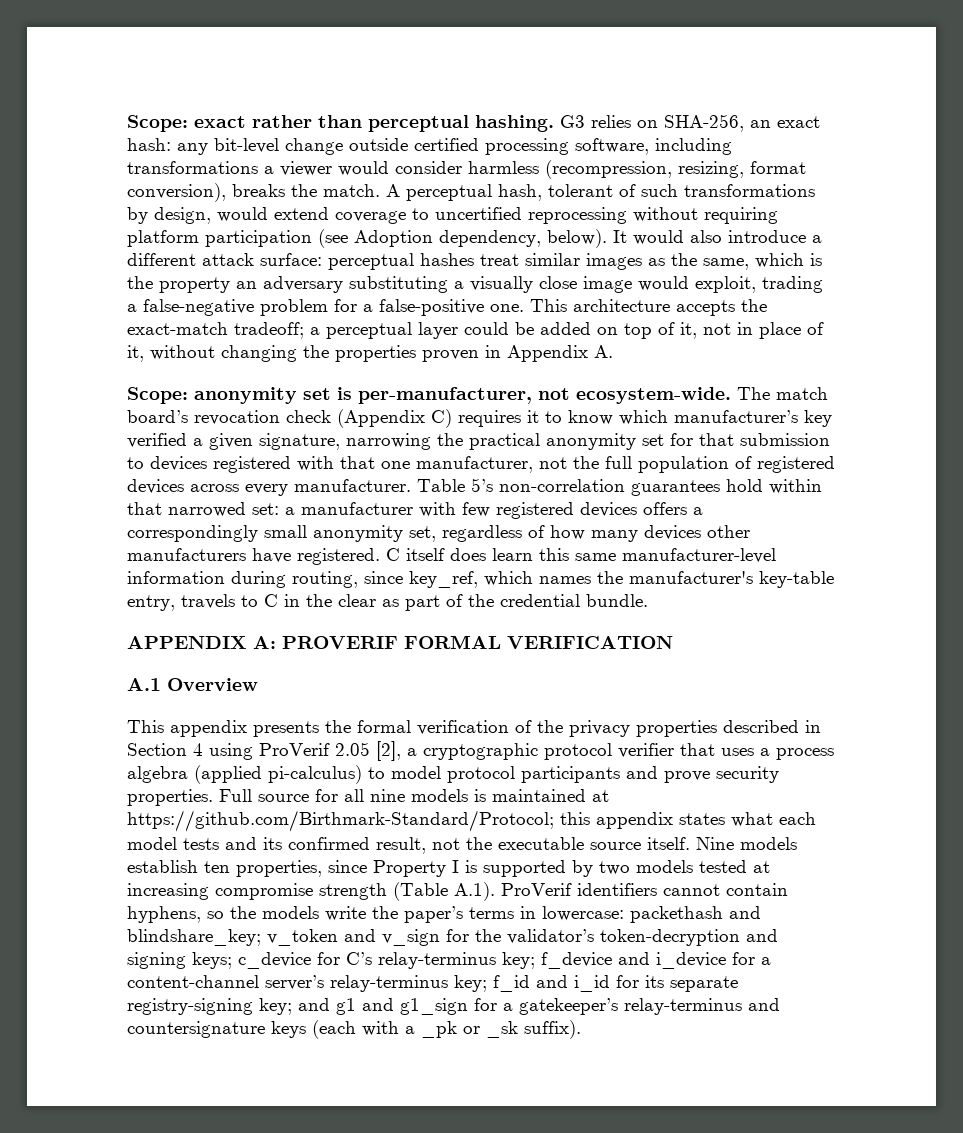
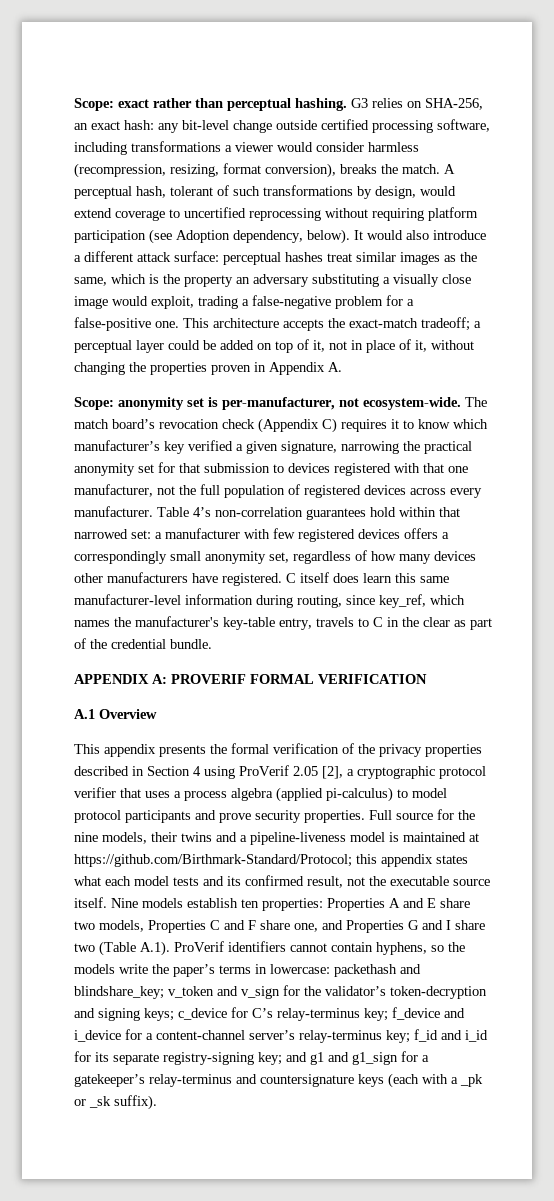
- Table 5’s non-correlation guarantees hold within that narrowed set: a manufacturer with few registered devices offers a correspondingly small anonymity set, regardless of how many devices other manufacturers have registered.
+ Table 4’s non-correlation guarantees hold within that narrowed set: a manufacturer with few registered devices offers a correspondingly small anonymity set, regardless of how many devices other manufacturers have registered.
- Full source for all nine models is maintained at https://github.com/Birthmark-Standard/Protocol; this appendix states what each model tests and its confirmed result, not the executable source itself.
+ Full source for the nine models, their twins and a pipeline-liveness model is maintained at https://github.com/Birthmark-Standard/Protocol; this appendix states what each model tests and its confirmed result, not the executable source itself.
- Nine models establish ten properties, since Property I is supported by two models tested at increasing compromise strength (Table A.1). ProVerif identifiers cannot contain hyphens, so the models write the paper’s terms in lowercase:
+ Nine models establish ten properties: Properties A and E share two models, Properties C and F share one, and Properties G and I share two (Table A.1). ProVerif identifiers cannot contain hyphens, so the models write the paper’s terms in lowercase:

